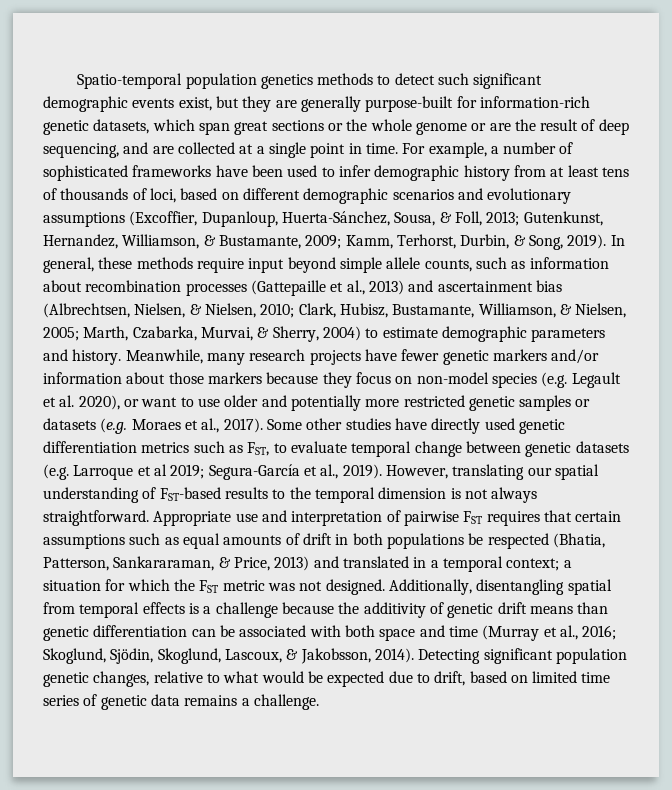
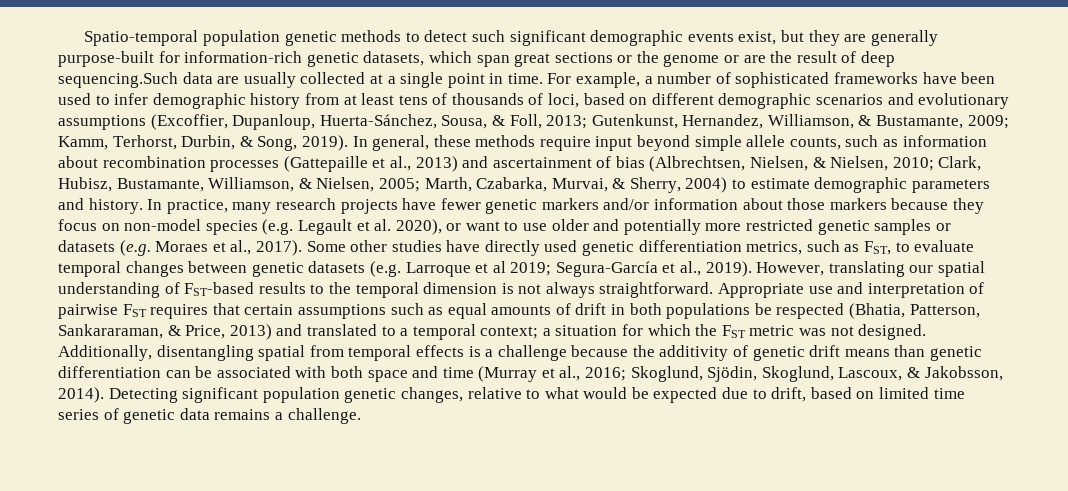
- Spatio-temporal population genetics methods to detect such significant demographic events exist, but they are generally purpose-built for information-rich genetic datasets, which span great sections or the whole genome or are the result of deep sequencing, and are collected at a single point in time.
+ Spatio-temporal population genetic methods to detect such significant demographic events exist, but they are generally purpose-built for information-rich genetic datasets, which span great sections or the genome or are the result of deep sequencing.Such data are usually collected at a single point in time.
- In general, these methods require input beyond simple allele counts, such as information about recombination processes (Gattepaille et al., 2013) and ascertainment bias (Albrechtsen, Nielsen, & Nielsen, 2010; Clark, Hubisz, Bustamante, Williamson, & Nielsen, 2005; Marth, Czabarka, Murvai, & Sherry, 2004) to estimate demographic parameters and history.
+ In general, these methods require input beyond simple allele counts, such as information about recombination processes (Gattepaille et al., 2013) and ascertainment of bias (Albrechtsen, Nielsen, & Nielsen, 2010; Clark, Hubisz, Bustamante, Williamson, & Nielsen, 2005; Marth, Czabarka, Murvai, & Sherry, 2004) to estimate demographic parameters and history.
- Meanwhile, many research projects have fewer genetic markers and/or information about those markers because they focus on non-model species (e.g. Legault et al. 2020), or want to use older and potentially more restricted genetic samples or datasets (e.g. Moraes et al., 2017).
+ In practice, many research projects have fewer genetic markers and/or information about those markers because they focus on non-model species (e.g. Legault et al. 2020), or want to use older and potentially more restricted genetic samples or datasets (e.g. Moraes et al., 2017).
- Some other studies have directly used genetic differentiation metrics such as FST, to evaluate temporal change between genetic datasets (e.g. Larroque et al 2019; Segura-García et al., 2019).
+ Some other studies have directly used genetic differentiation metrics, such as FST, to evaluate temporal changes between genetic datasets (e.g. Larroque et al 2019; Segura-García et al., 2019).
- Appropriate use and interpretation of pairwise FST requires that certain assumptions such as equal amounts of drift in both populations be respected (Bhatia, Patterson, Sankararaman, & Price, 2013) and translated in a temporal context; a situation for which the FST metric was not designed.
+ Appropriate use and interpretation of pairwise FST requires that certain assumptions such as equal amounts of drift in both populations be respected (Bhatia, Patterson, Sankararaman, & Price, 2013) and translated to a temporal context; a situation for which the FST metric was not designed.

